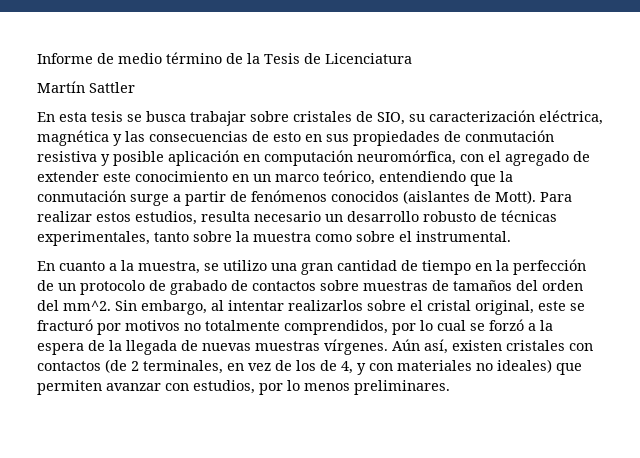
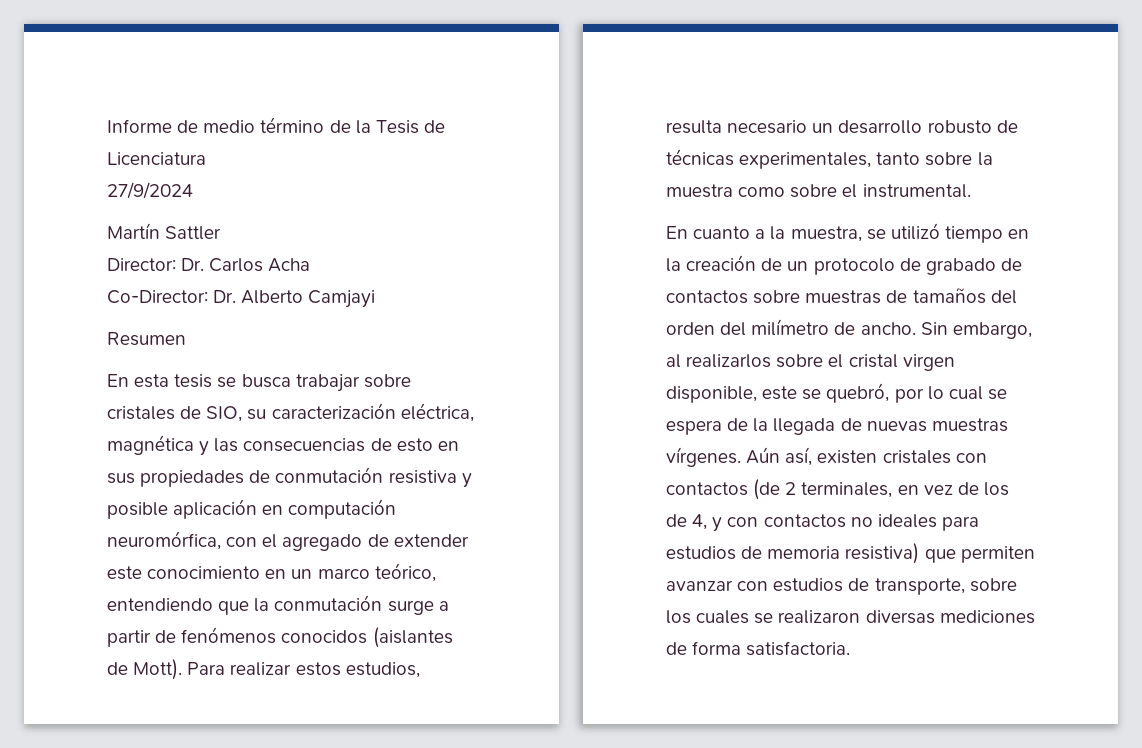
+ 27/9/2024
+ Director: Dr. Carlos Acha
+ Co-Director: Dr. Alberto Camjayi
+ Resumen
- En cuanto a la muestra, se utilizo una gran cantidad de tiempo en la perfección de un protocolo de grabado de contactos sobre muestras de tamaños del orden del mm^2.
+ En cuanto a la muestra, se utilizó tiempo en la creación de un protocolo de grabado de contactos sobre muestras de tamaños del orden del milímetro de ancho.
- Sin embargo, al intentar realizarlos sobre el cristal original, este se fracturó por motivos no totalmente comprendidos, por lo cual se forzó a la espera de la llegada de nuevas muestras vírgenes.
+ Sin embargo, al realizarlos sobre el cristal virgen disponible, este se quebró, por lo cual se espera de la llegada de nuevas muestras vírgenes.
- Aún así, existen cristales con contactos (de 2 terminales, en vez de los de 4, y con materiales no ideales) que permiten avanzar con estudios, por lo menos preliminares.
+ Aún así, existen cristales con contactos (de 2 terminales, en vez de los de 4, y con contactos no ideales para estudios de memoria resistiva) que permiten avanzar con estudios de transporte, sobre los cuales se realizaron diversas mediciones de forma satisfactoria.

